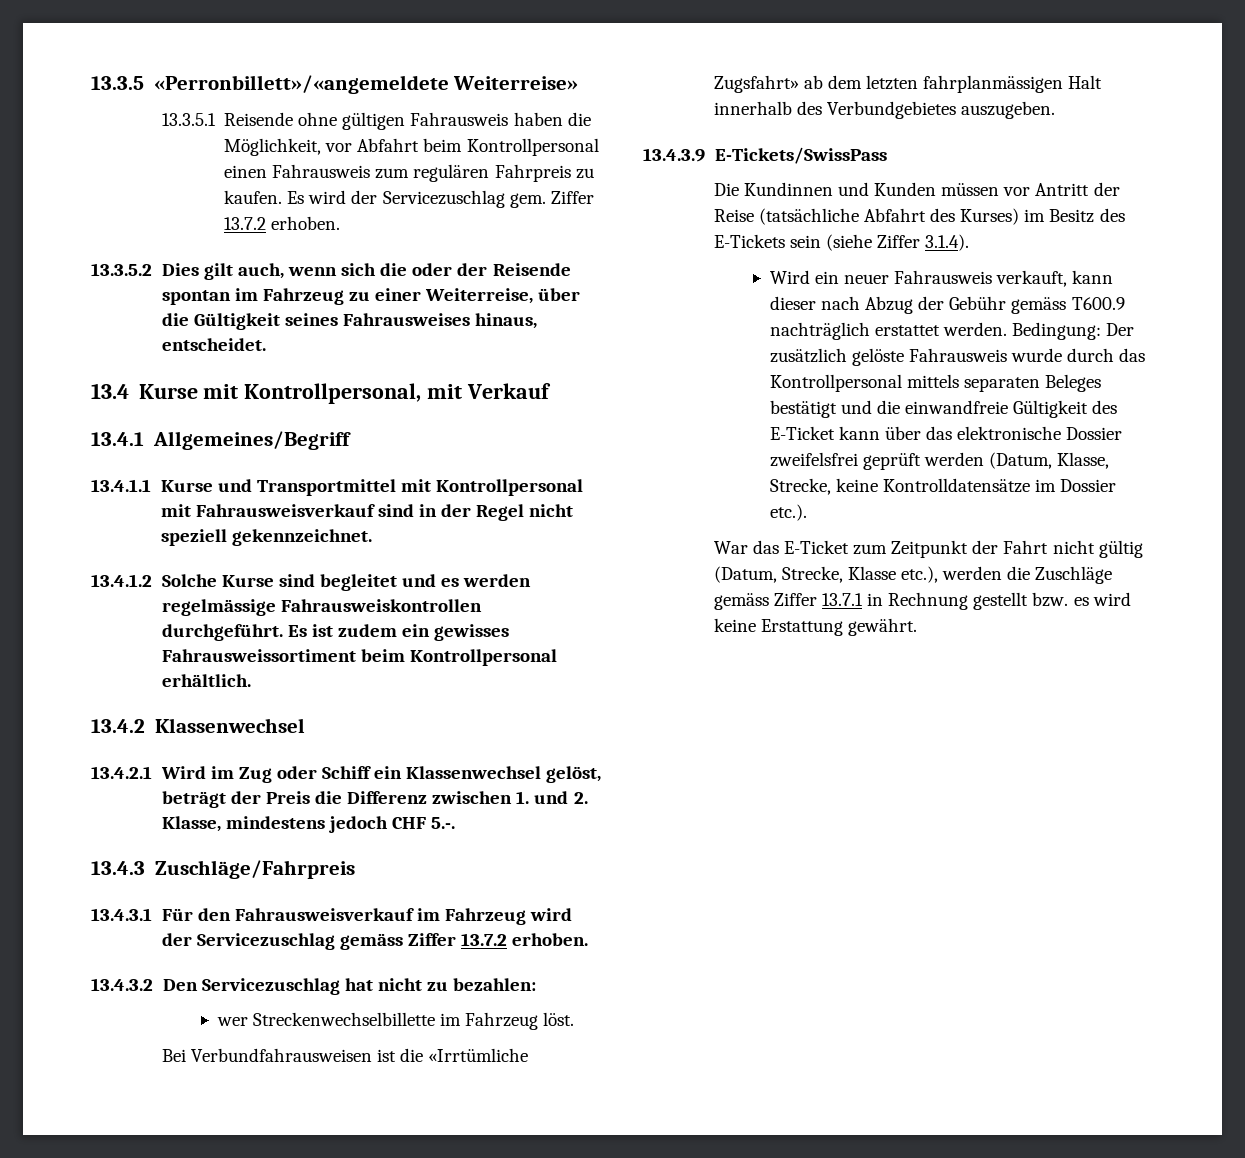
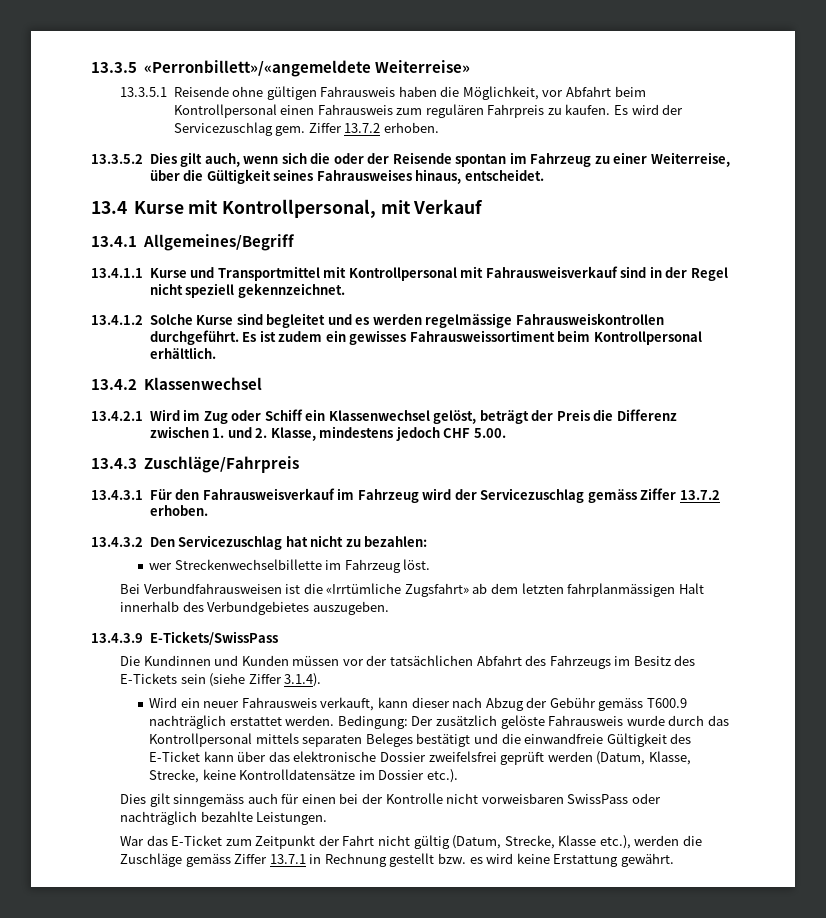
- 13.4.2.1 Wird im Zug oder Schiff ein Klassenwechsel gelöst, beträgt der Preis die Differenz zwischen 1. und 2. Klasse, mindestens jedoch CHF 5.-.
+ 13.4.2.1 Wird im Zug oder Schiff ein Klassenwechsel gelöst, beträgt der Preis die Differenz zwischen 1. und 2. Klasse, mindestens jedoch CHF 5.00.
- Die Kundinnen und Kunden müssen vor Antritt der Reise (tatsächliche Abfahrt des Kurses) im Besitz des E-Tickets sein (siehe Ziffer 3.1.4).
+ Die Kundinnen und Kunden müssen vor der tatsächlichen Abfahrt des Fahrzeugs im Besitz des E-Tickets sein (siehe Ziffer 3.1.4).
+ Dies gilt sinngemäss auch für einen bei der Kontrolle nicht vorweisbaren SwissPass oder nachträglich bezahlte Leistungen.

